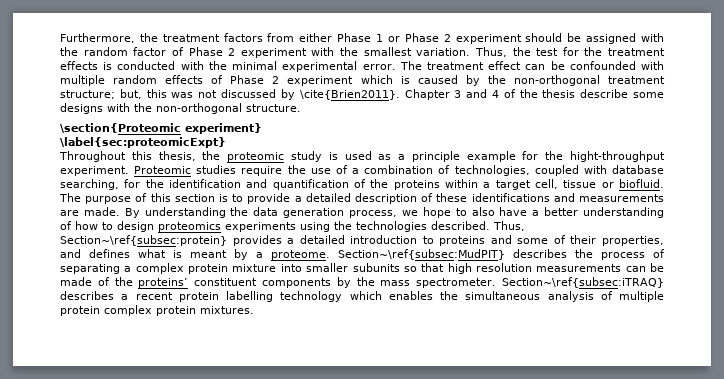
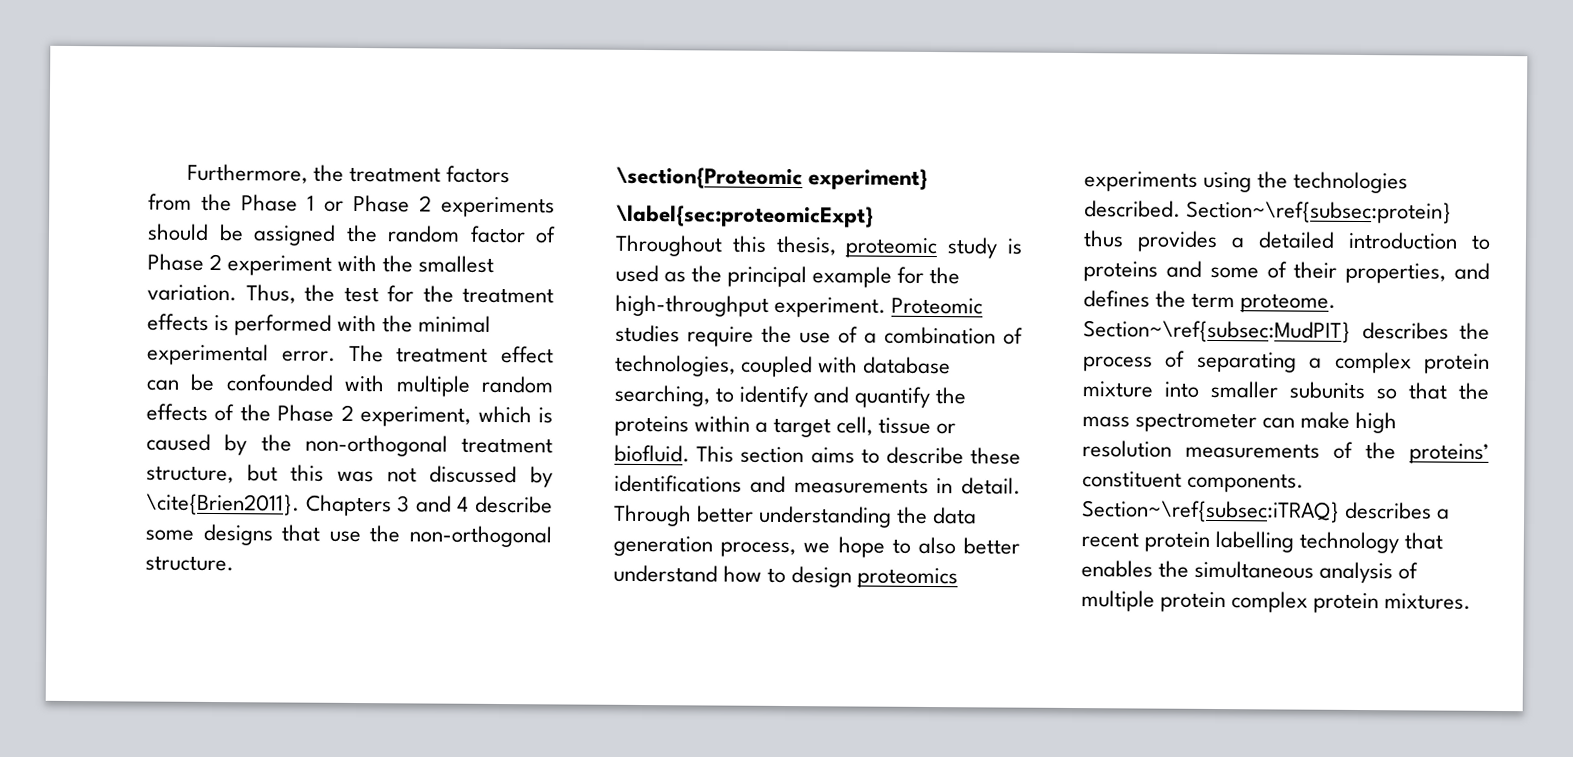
- Furthermore, the treatment factors from either Phase 1 or Phase 2 experiment should be assigned with the random factor of Phase 2 experiment with the smallest variation.
+ Furthermore, the treatment factors from the Phase 1 or Phase 2 experiments should be assigned the random factor of Phase 2 experiment with the smallest variation.
- Thus, the test for the treatment effects is conducted with the minimal experimental error.
+ Thus, the test for the treatment effects is performed with the minimal experimental error.
- The treatment effect can be confounded with multiple random effects of Phase 2 experiment which is caused by the non-orthogonal treatment structure; but, this was not discussed by \cite{Brien2011}.
+ The treatment effect can be confounded with multiple random effects of the Phase 2 experiment, which is caused by the non-orthogonal treatment structure, but this was not discussed by \cite{Brien2011}.
- Chapter 3 and 4 of the thesis describe some designs with the non-orthogonal structure.
+ Chapters 3 and 4 describe some designs that use the non-orthogonal structure.
- Throughout this thesis, the proteomic study is used as a principle example for the hight-throughput experiment.
+ Throughout this thesis, proteomic study is used as the principal example for the high-throughput experiment.
- Proteomic studies require the use of a combination of technologies, coupled with database searching, for the identification and quantification of the proteins within a target cell, tissue or biofluid.
+ Proteomic studies require the use of a combination of technologies, coupled with database searching, to identify and quantify the proteins within a target cell, tissue or biofluid.
- The purpose of this section is to provide a detailed description of these identifications and measurements are made. By understanding the data generation process, we hope to also have a better understanding of how to design proteomics experiments using the technologies described.
+ This section aims to describe these identifications and measurements in detail. Through better understanding the data generation process, we hope to also better understand how to design proteomics experiments using the technologies described.
- Thus, Section~\ref{subsec:protein} provides a detailed introduction to proteins and some of their properties, and defines what is meant by a proteome.
+ Section~\ref{subsec:protein} thus provides a detailed introduction to proteins and some of their properties, and defines the term proteome.
- Section~\ref{subsec:MudPIT} describes the process of separating a complex protein mixture into smaller subunits so that high resolution measurements can be made of the proteins’ constituent components by the mass spectrometer.
+ Section~\ref{subsec:MudPIT} describes the process of separating a complex protein mixture into smaller subunits so that the mass spectrometer can make high resolution measurements of the proteins’ constituent components.
- Section~\ref{subsec:iTRAQ} describes a recent protein labelling technology which enables the simultaneous analysis of multiple protein complex protein mixtures.
+ Section~\ref{subsec:iTRAQ} describes a recent protein labelling technology that enables the simultaneous analysis of multiple protein complex protein mixtures.

